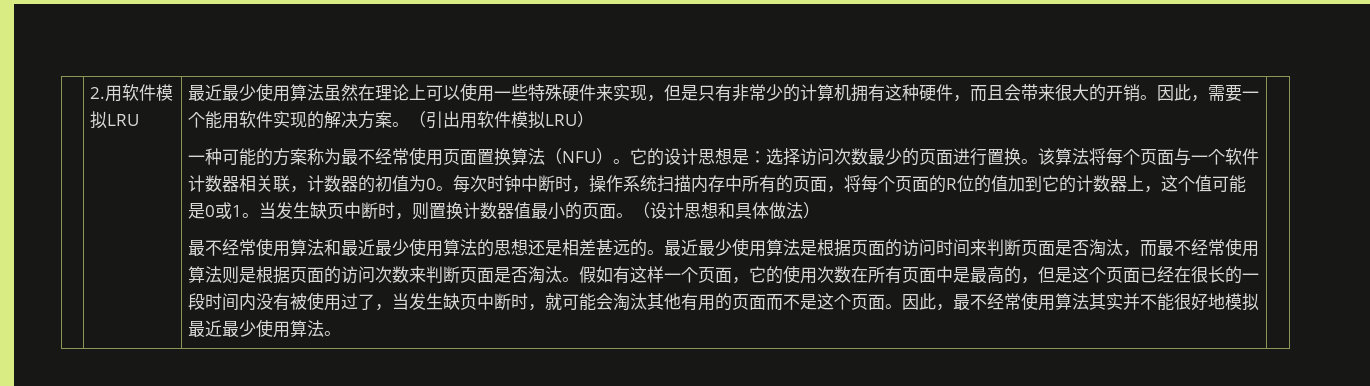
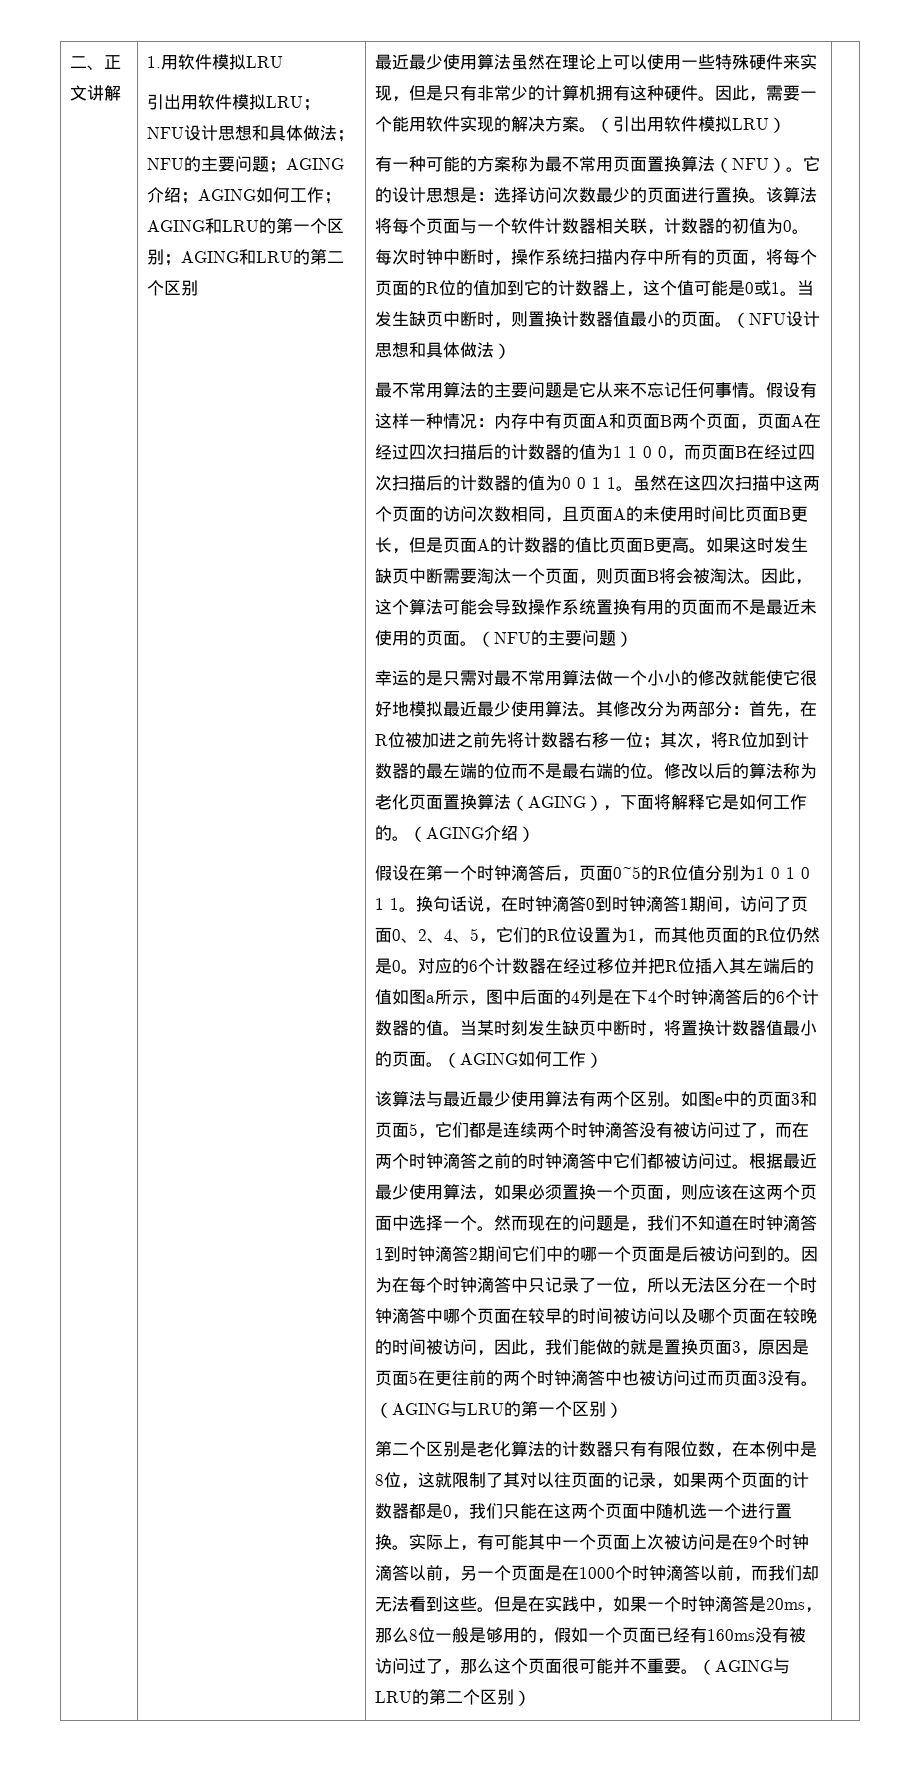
- 2.用软件模拟LRU
+ 二、正文讲解 | 1.用软件模拟LRU
+ 引出用软件模拟LRU；NFU设计思想和具体做法；NFU的主要问题；AGING介绍；AGING如何工作；AGING和LRU的第一个区别；AGING和LRU的第二个区别
- 最近最少使用算法虽然在理论上可以使用一些特殊硬件来实现，但是只有非常少的计算机拥有这种硬件，而且会带来很大的开销。
+ 最近最少使用算法虽然在理论上可以使用一些特殊硬件来实现，但是只有非常少的计算机拥有这种硬件。
- 一种可能的方案称为最不经常使用页面置换算法（NFU）。
+ 有一种可能的方案称为最不常用页面置换算法（NFU）。
- （设计思想和具体做法）
+ （NFU设计思想和具体做法）
- 最不经常使用算法和最近最少使用算法的思想还是相差甚远的。最近最少使用算法是根据页面的访问时间来判断页面是否淘汰，而最不经常使用算法则是根据页面的访问次数来判断页面是否淘汰。假如有这样一个页面，它的使用次数在所有页面中是最高的，但是这个页面已经在很长的一段时间内没有被使用过了，当发生缺页中断时，就可能会淘汰其他有用的页面而不是这个页面。因此，最不经常使用算法其实并不能很好地模拟最近最少使用算法。
+ 最不常用算法的主要问题是它从来不忘记任何事情。假设有这样一种情况：内存中有页面A和页面B两个页面，页面A在经过四次扫描后的计数器的值为1 1 0 0，而页面B在经过四次扫描后的计数器的值为0 0 1 1。虽然在这四次扫描中这两个页面的访问次数相同，且页面A的未使用时间比页面B更长，但是页面A的计数器的值比页面B更高。如果这时发生缺页中断需要淘汰一个页面，则页面B将会被淘汰。因此，这个算法可能会导致操作系统置换有用的页面而不是最近未使用的页面。（NFU的主要问题）
+ 幸运的是只需对最不常用算法做一个小小的修改就能使它很好地模拟最近最少使用算法。其修改分为两部分：首先，在R位被加进之前先将计数器右移一位；其次，将R位加到计数器的最左端的位而不是最右端的位。修改以后的算法称为老化页面置换算法（AGING），下面将解释它是如何工作的。（AGING介绍）
+ 假设在第一个时钟滴答后，页面0~5的R位值分别为1 0 1 0 1 1。换句话说，在时钟滴答0到时钟滴答1期间，访问了页面0、2、4、5，它们的R位设置为1，而其他页面的R位仍然是0。对应的6个计数器在经过移位并把R位插入其左端后的值如图a所示，图中后面的4列是在下4个时钟滴答后的6个计数器的值。当某时刻发生缺页中断时，将置换计数器值最小的页面。（AGING如何工作）
+ 该算法与最近最少使用算法有两个区别。如图e中的页面3和页面5，它们都是连续两个时钟滴答没有被访问过了，而在两个时钟滴答之前的时钟滴答中它们都被访问过。根据最近最少使用算法，如果必须置换一个页面，则应该在这两个页面中选择一个。然而现在的问题是，我们不知道在时钟滴答1到时钟滴答2期间它们中的哪一个页面是后被访问到的。因为在每个时钟滴答中只记录了一位，所以无法区分在一个时钟滴答中哪个页面在较早的时间被访问以及哪个页面在较晚的时间被访问，因此，我们能做的就是置换页面3，原因是页面5在更往前的两个时钟滴答中也被访问过而页面3没有。（AGING与LRU的第一个区别）
+ 第二个区别是老化算法的计数器只有有限位数，在本例中是8位，这就限制了其对以往页面的记录，如果两个页面的计数器都是0，我们只能在这两个页面中随机选一个进行置换。实际上，有可能其中一个页面上次被访问是在9个时钟滴答以前，另一个页面是在1000个时钟滴答以前，而我们却无法看到这些。但是在实践中，如果一个时钟滴答是20ms，那么8位一般是够用的，假如一个页面已经有160ms没有被访问过了，那么这个页面很可能并不重要。（AGING与LRU的第二个区别）

